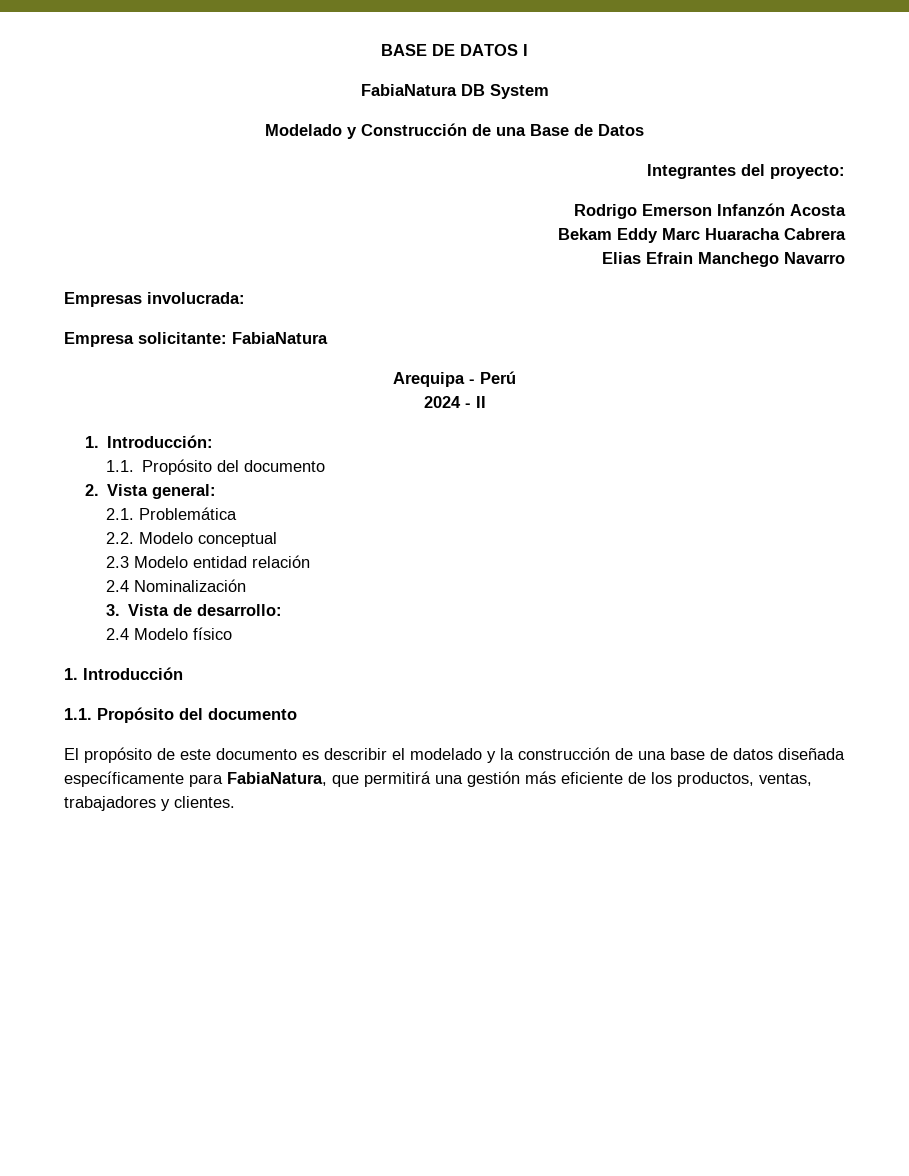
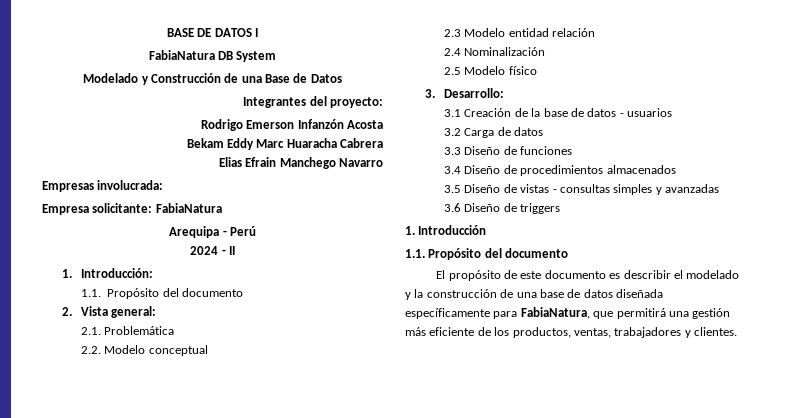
- 3. Vista de desarrollo:
- 2.4 Modelo físico
+ 2.5 Modelo físico
+ 3. Desarrollo:
+ 3.1 Creación de la base de datos - usuarios
+ 3.2 Carga de datos
+ 3.3 Diseño de funciones
+ 3.4 Diseño de procedimientos almacenados
+ 3.5 Diseño de vistas - consultas simples y avanzadas
+ 3.6 Diseño de triggers

